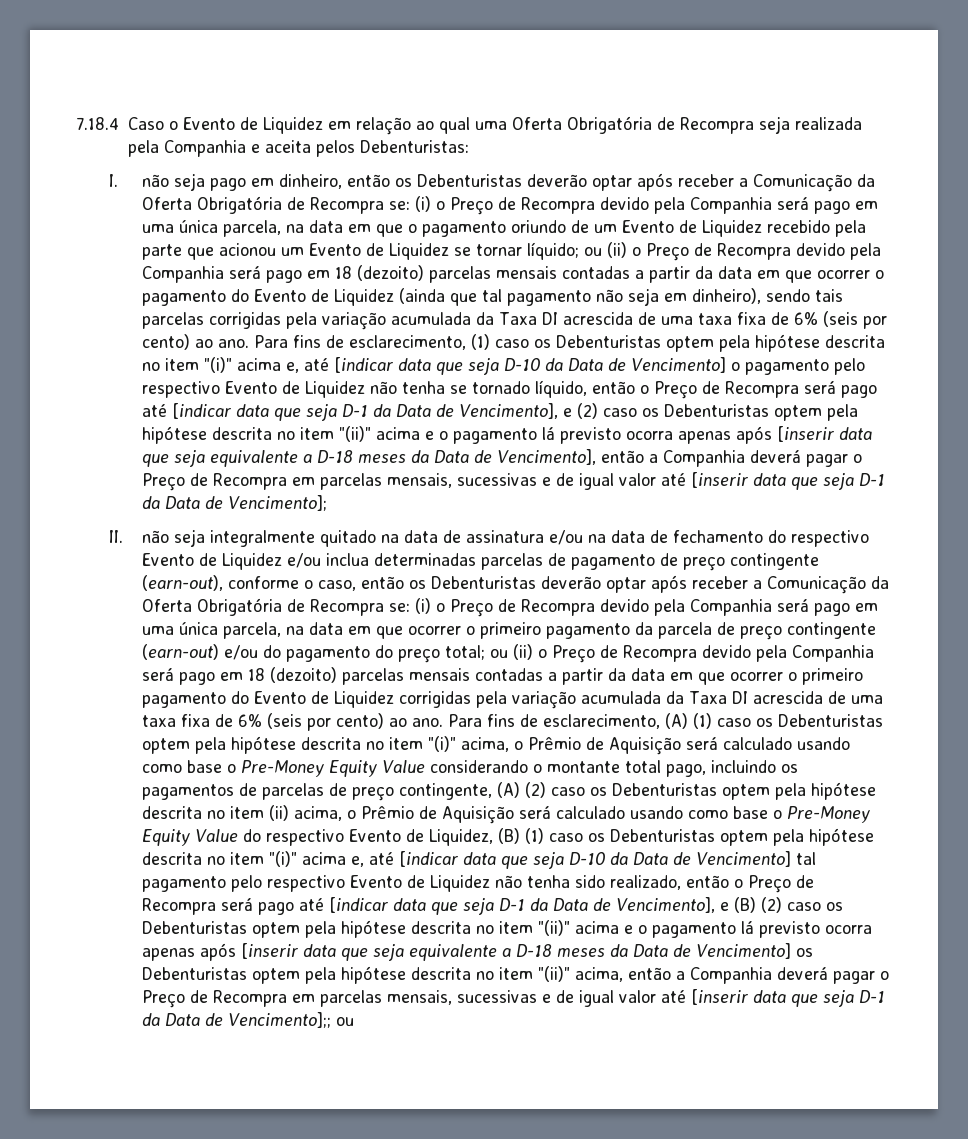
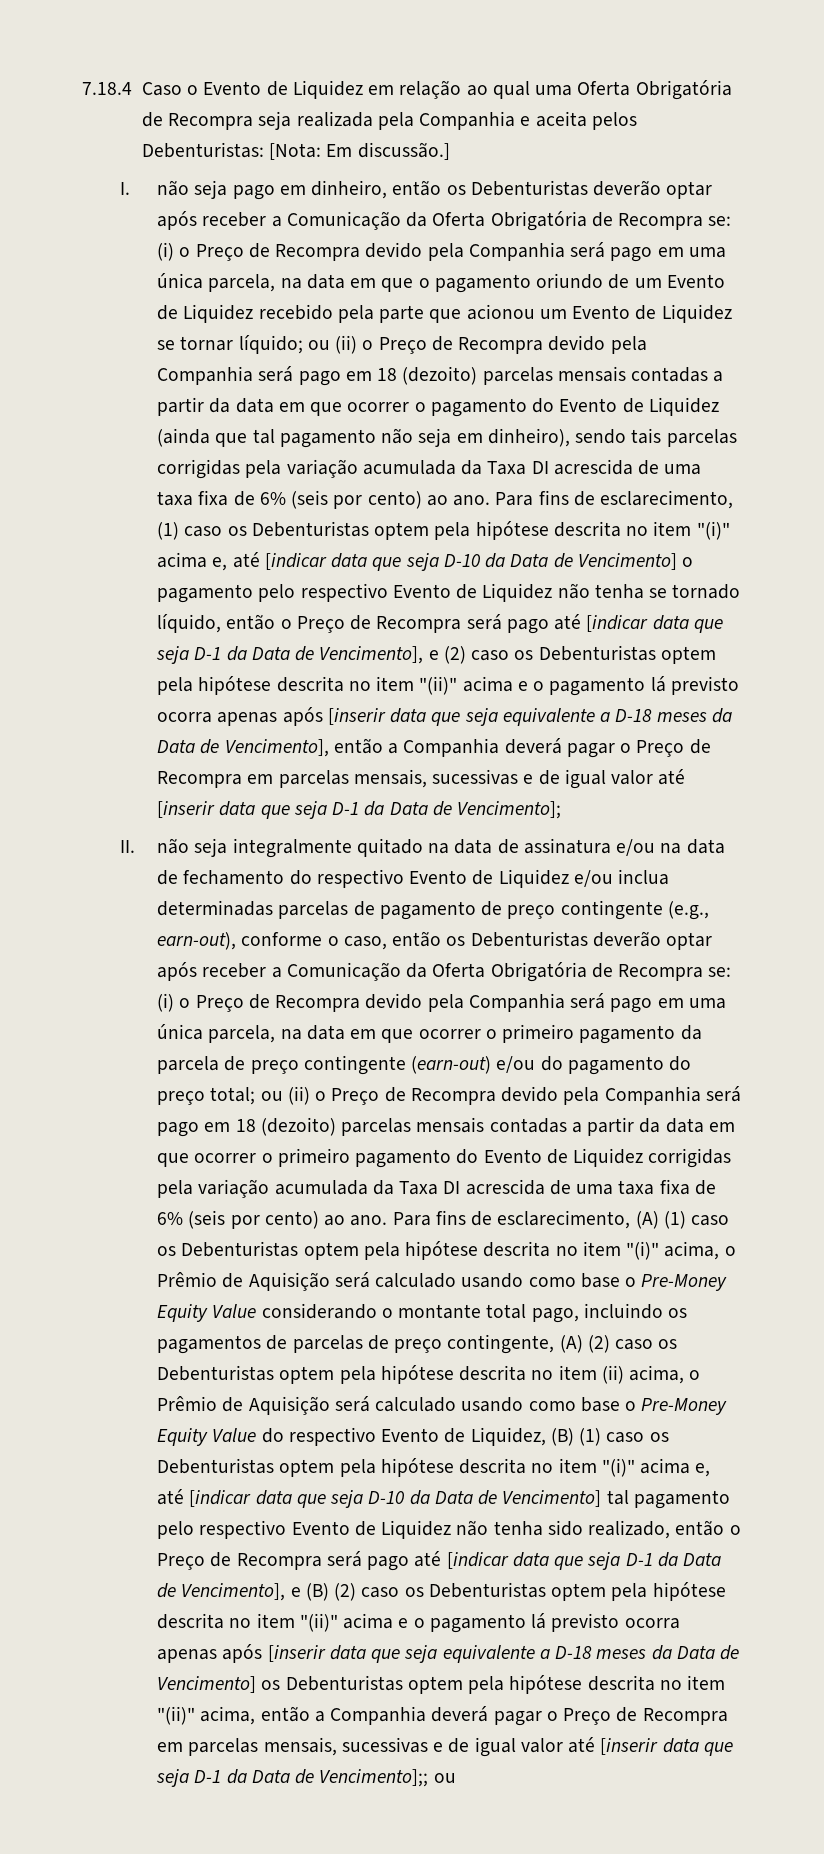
- 7.18.4 Caso o Evento de Liquidez em relação ao qual uma Oferta Obrigatória de Recompra seja realizada pela Companhia e aceita pelos Debenturistas:
+ 7.18.4 Caso o Evento de Liquidez em relação ao qual uma Oferta Obrigatória de Recompra seja realizada pela Companhia e aceita pelos Debenturistas: [Nota: Em discussão.]
- II. não seja integralmente quitado na data de assinatura e/ou na data de fechamento do respectivo Evento de Liquidez e/ou inclua determinadas parcelas de pagamento de preço contingente (earn-out), conforme o caso, então os Debenturistas deverão optar após receber a Comunicação da Oferta Obrigatória de Recompra se:
+ II. não seja integralmente quitado na data de assinatura e/ou na data de fechamento do respectivo Evento de Liquidez e/ou inclua determinadas parcelas de pagamento de preço contingente (e.g., earn-out), conforme o caso, então os Debenturistas deverão optar após receber a Comunicação da Oferta Obrigatória de Recompra se:

